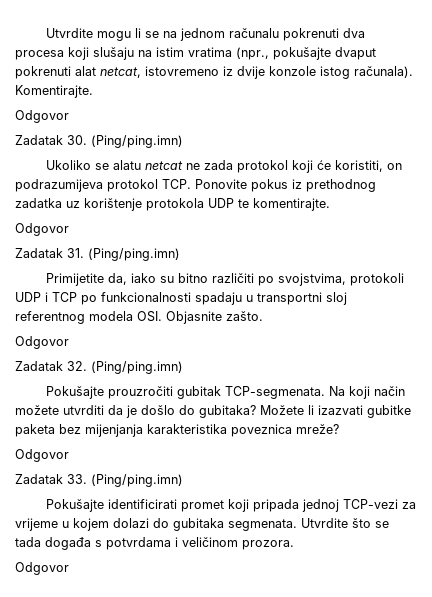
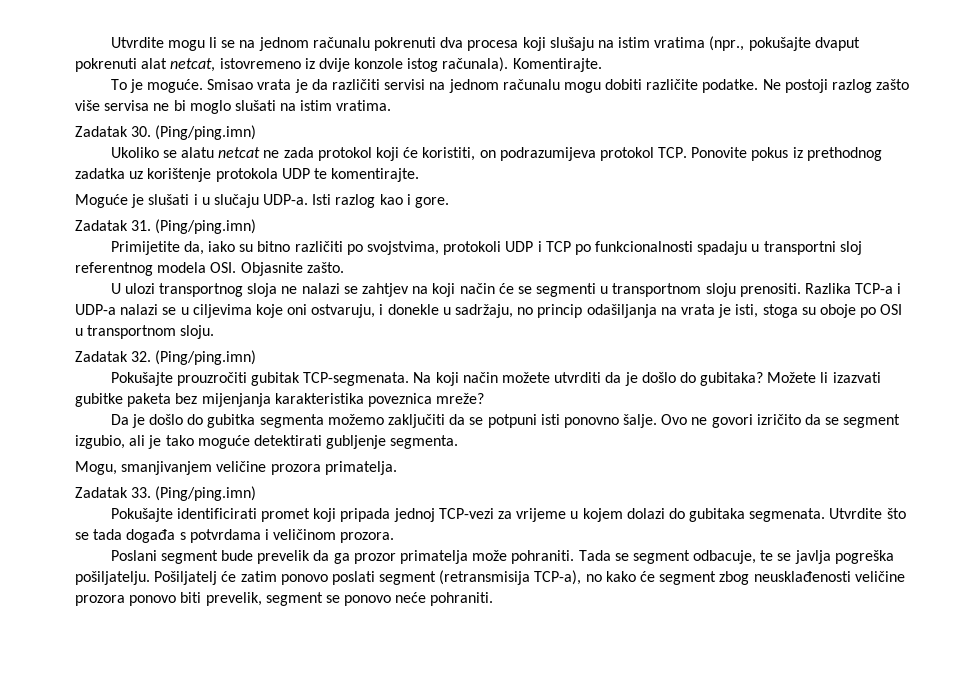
  Komentirajte.
- Odgovor
+ To je moguće. Smisao vrata je da različiti servisi na jednom računalu mogu dobiti različite podatke. Ne postoji razlog zašto više servisa ne bi moglo slušati na istim vratima.
  Ukoliko se alatu netcat ne zada protokol koji će koristiti, on podrazumijeva protokol TCP. Ponovite pokus iz prethodnog zadatka uz korištenje protokola UDP te komentirajte.
- Odgovor
+ Moguće je slušati i u slučaju UDP-a. Isti razlog kao i gore.
  Primijetite da, iako su bitno različiti po svojstvima, protokoli UDP i TCP po funkcionalnosti spadaju u transportni sloj referentnog modela OSI. Objasnite zašto.
- Odgovor
+ U ulozi transportnog sloja ne nalazi se zahtjev na koji način će se segmenti u transportnom sloju prenositi. Razlika TCP-a i UDP-a nalazi se u ciljevima koje oni ostvaruju, i donekle u sadržaju, no princip odašiljanja na vrata je isti, stoga su oboje po OSI u transportnom sloju.
  Možete li izazvati gubitke paketa bez mijenjanja karakteristika poveznica mreže?
- Odgovor
+ Da je došlo do gubitka segmenta možemo zaključiti da se potpuni isti ponovno šalje. Ovo ne govori izričito da se segment izgubio, ali je tako moguće detektirati gubljenje segmenta.
+ Mogu, smanjivanjem veličine prozora primatelja.
  Utvrdite što se tada događa s potvrdama i veličinom prozora.
- Odgovor
+ Poslani segment bude prevelik da ga prozor primatelja može pohraniti. Tada se segment odbacuje, te se javlja pogreška pošiljatelju. Pošiljatelj će zatim ponovo poslati segment (retransmisija TCP-a), no kako će segment zbog neusklađenosti veličine prozora ponovo biti prevelik, segment se ponovo neće pohraniti.

